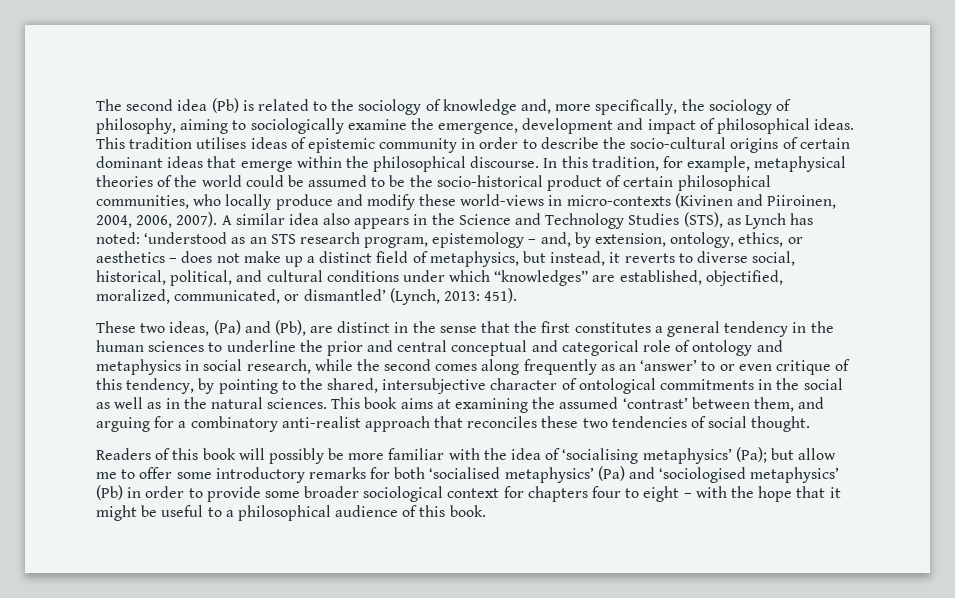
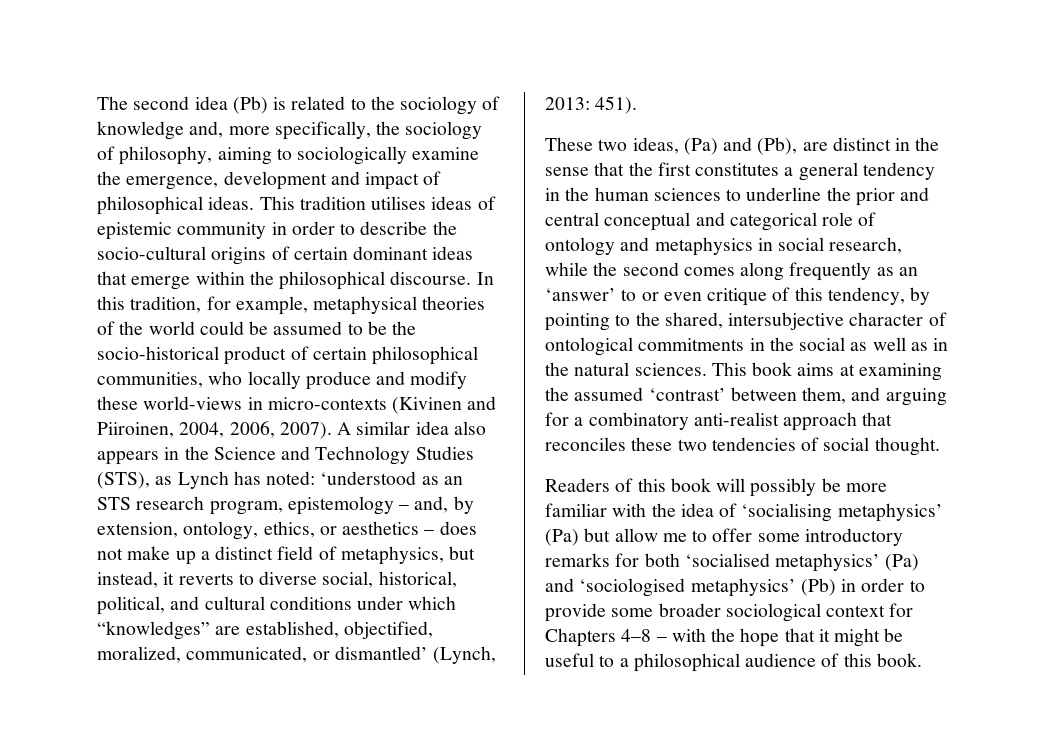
- Readers of this book will possibly be more familiar with the idea of ‘socialising metaphysics’ (Pa); but allow me to offer some introductory remarks for both ‘socialised metaphysics’ (Pa) and ‘sociologised metaphysics’ (Pb) in order to provide some broader sociological context for chapters four to eight – with the hope that it might be useful to a philosophical audience of this book.
+ Readers of this book will possibly be more familiar with the idea of ‘socialising metaphysics’ (Pa) but allow me to offer some introductory remarks for both ‘socialised metaphysics’ (Pa) and ‘sociologised metaphysics’ (Pb) in order to provide some broader sociological context for Chapters 4–8 – with the hope that it might be useful to a philosophical audience of this book.

